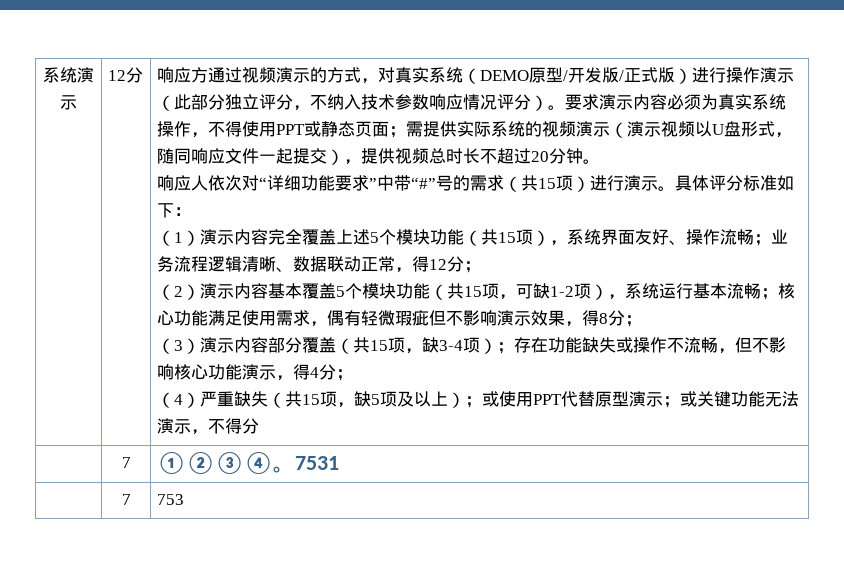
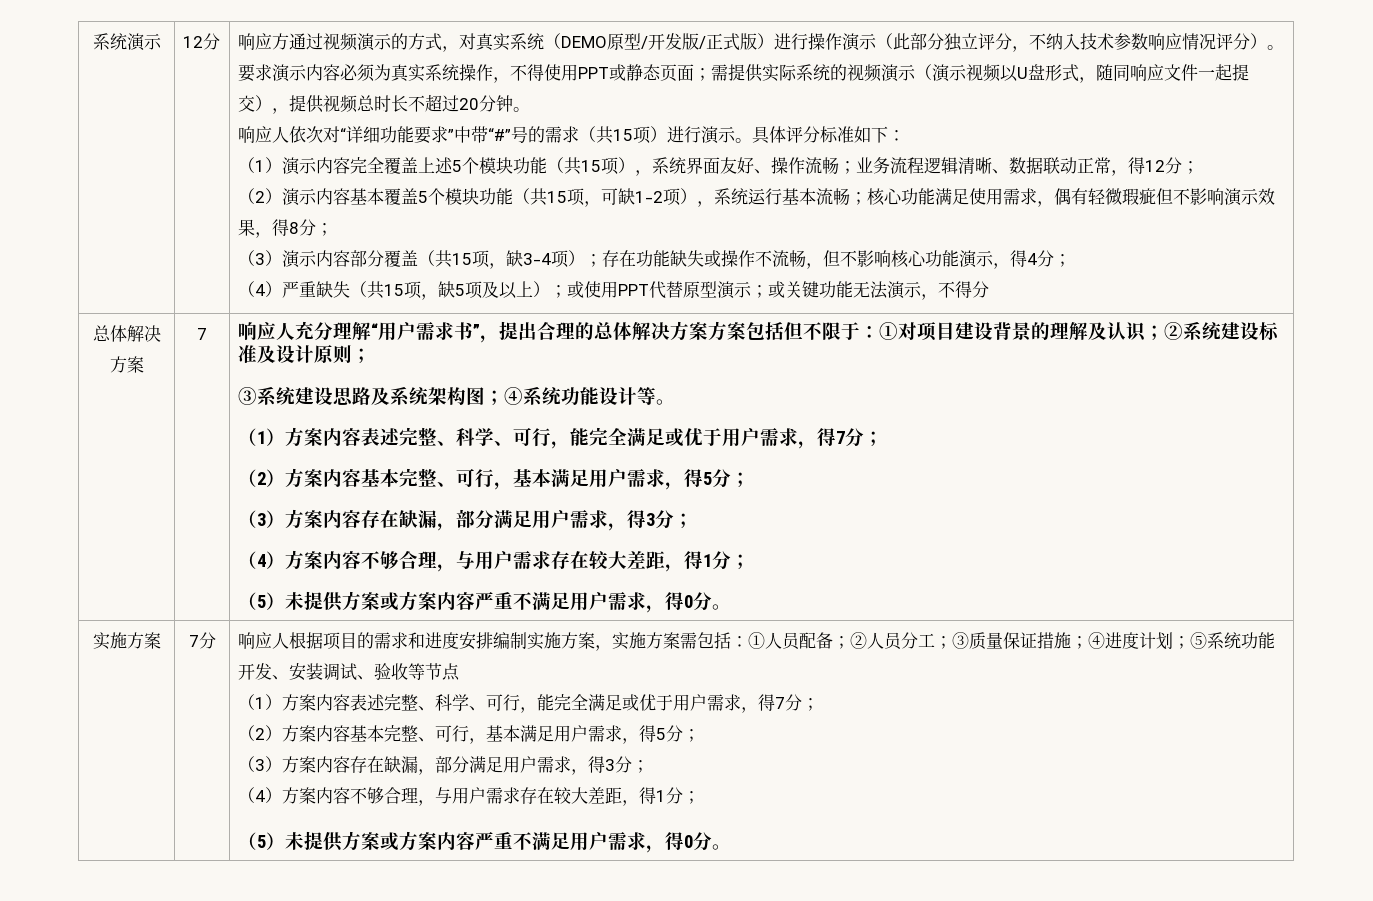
- 7 | ①②③④。7531
- | 7 | 753
+ 总体解决方案 | 7 | 响应人充分理解“用户需求书”，提出合理的总体解决方案方案包括但不限于：①对项目建设背景的理解及认识；②系统建设标准及设计原则；
+ ③系统建设思路及系统架构图；④系统功能设计等。
+ （1）方案内容表述完整、科学、可行，能完全满足或优于用户需求，得7分；
+ （2）方案内容基本完整、可行，基本满足用户需求，得5分；
+ （3）方案内容存在缺漏，部分满足用户需求，得3分；
+ （4）方案内容不够合理，与用户需求存在较大差距，得1分；
+ （5）未提供方案或方案内容严重不满足用户需求，得0分。
+ 实施方案 | 7分 | 响应人根据项目的需求和进度安排编制实施方案，实施方案需包括：①人员配备；②人员分工；③质量保证措施；④进度计划；⑤系统功能开发、安装调试、验收等节点
+ （1）方案内容表述完整、科学、可行，能完全满足或优于用户需求，得7分；
+ （2）方案内容基本完整、可行，基本满足用户需求，得5分；
+ （3）方案内容存在缺漏，部分满足用户需求，得3分；
+ （4）方案内容不够合理，与用户需求存在较大差距，得1分；
+ （5）未提供方案或方案内容严重不满足用户需求，得0分。

